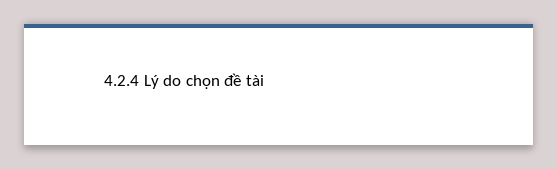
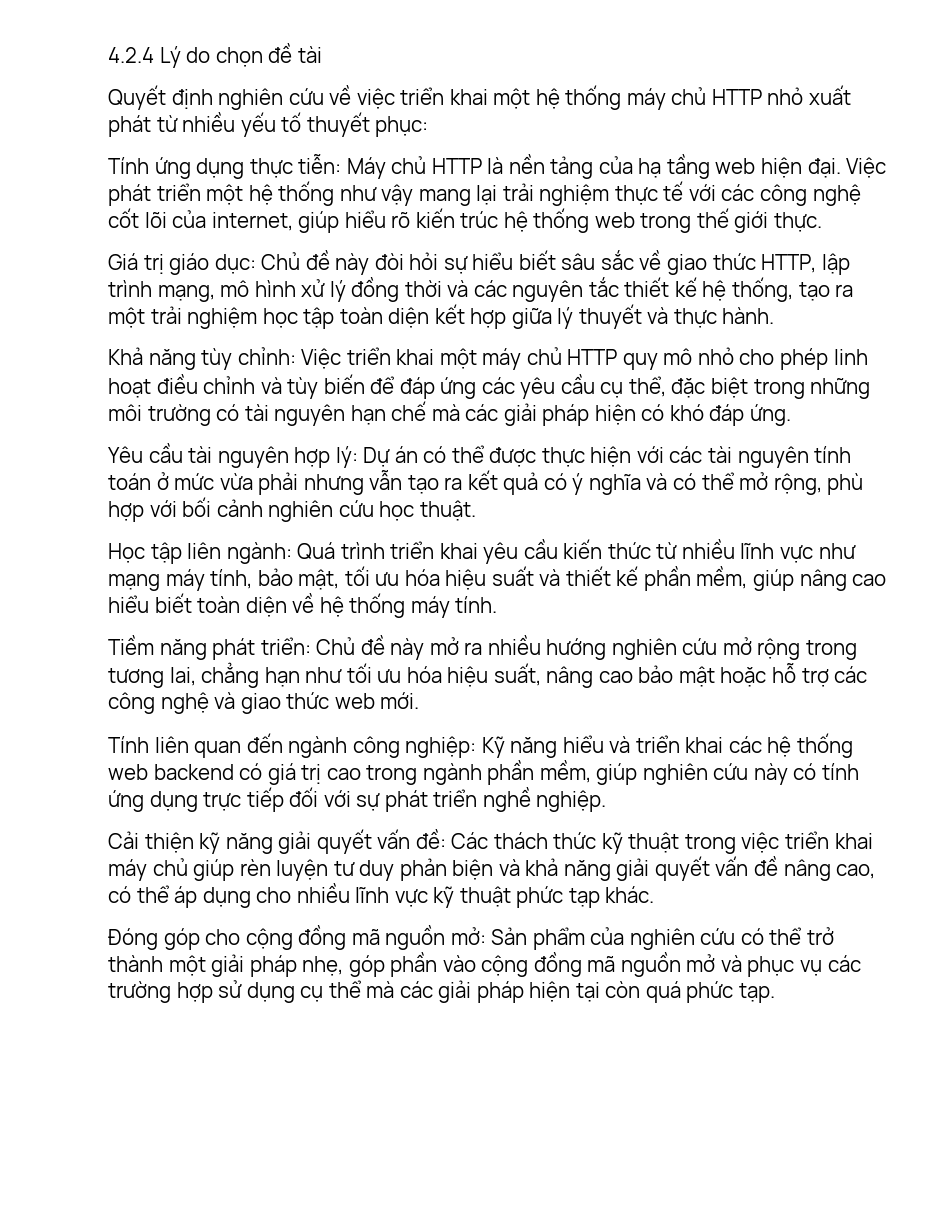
+ Quyết định nghiên cứu về việc triển khai một hệ thống máy chủ HTTP nhỏ xuất phát từ nhiều yếu tố thuyết phục:
+ Tính ứng dụng thực tiễn: Máy chủ HTTP là nền tảng của hạ tầng web hiện đại. Việc phát triển một hệ thống như vậy mang lại trải nghiệm thực tế với các công nghệ cốt lõi của internet, giúp hiểu rõ kiến trúc hệ thống web trong thế giới thực.
+ Giá trị giáo dục: Chủ đề này đòi hỏi sự hiểu biết sâu sắc về giao thức HTTP, lập trình mạng, mô hình xử lý đồng thời và các nguyên tắc thiết kế hệ thống, tạo ra một trải nghiệm học tập toàn diện kết hợp giữa lý thuyết và thực hành.
+ Khả năng tùy chỉnh: Việc triển khai một máy chủ HTTP quy mô nhỏ cho phép linh hoạt điều chỉnh và tùy biến để đáp ứng các yêu cầu cụ thể, đặc biệt trong những môi trường có tài nguyên hạn chế mà các giải pháp hiện có khó đáp ứng.
+ Yêu cầu tài nguyên hợp lý: Dự án có thể được thực hiện với các tài nguyên tính toán ở mức vừa phải nhưng vẫn tạo ra kết quả có ý nghĩa và có thể mở rộng, phù hợp với bối cảnh nghiên cứu học thuật.
+ Học tập liên ngành: Quá trình triển khai yêu cầu kiến thức từ nhiều lĩnh vực như mạng máy tính, bảo mật, tối ưu hóa hiệu suất và thiết kế phần mềm, giúp nâng cao hiểu biết toàn diện về hệ thống máy tính.
+ Tiềm năng phát triển: Chủ đề này mở ra nhiều hướng nghiên cứu mở rộng trong tương lai, chẳng hạn như tối ưu hóa hiệu suất, nâng cao bảo mật hoặc hỗ trợ các công nghệ và giao thức web mới.
+ Tính liên quan đến ngành công nghiệp: Kỹ năng hiểu và triển khai các hệ thống web backend có giá trị cao trong ngành phần mềm, giúp nghiên cứu này có tính ứng dụng trực tiếp đối với sự phát triển nghề nghiệp.
+ Cải thiện kỹ năng giải quyết vấn đề: Các thách thức kỹ thuật trong việc triển khai máy chủ giúp rèn luyện tư duy phản biện và khả năng giải quyết vấn đề nâng cao, có thể áp dụng cho nhiều lĩnh vực kỹ thuật phức tạp khác.
+ Đóng góp cho cộng đồng mã nguồn mở: Sản phẩm của nghiên cứu có thể trở thành một giải pháp nhẹ, góp phần vào cộng đồng mã nguồn mở và phục vụ các trường hợp sử dụng cụ thể mà các giải pháp hiện tại còn quá phức tạp.

